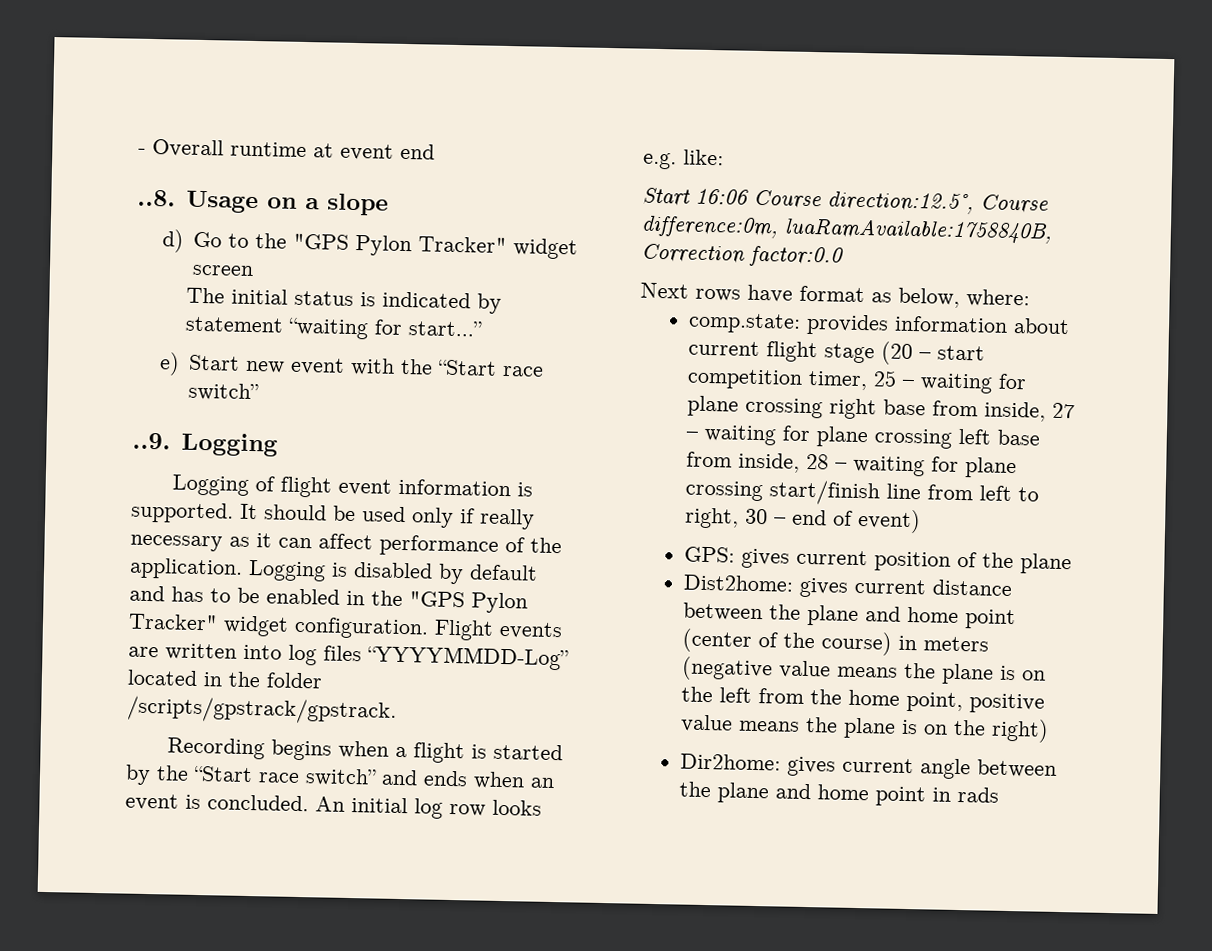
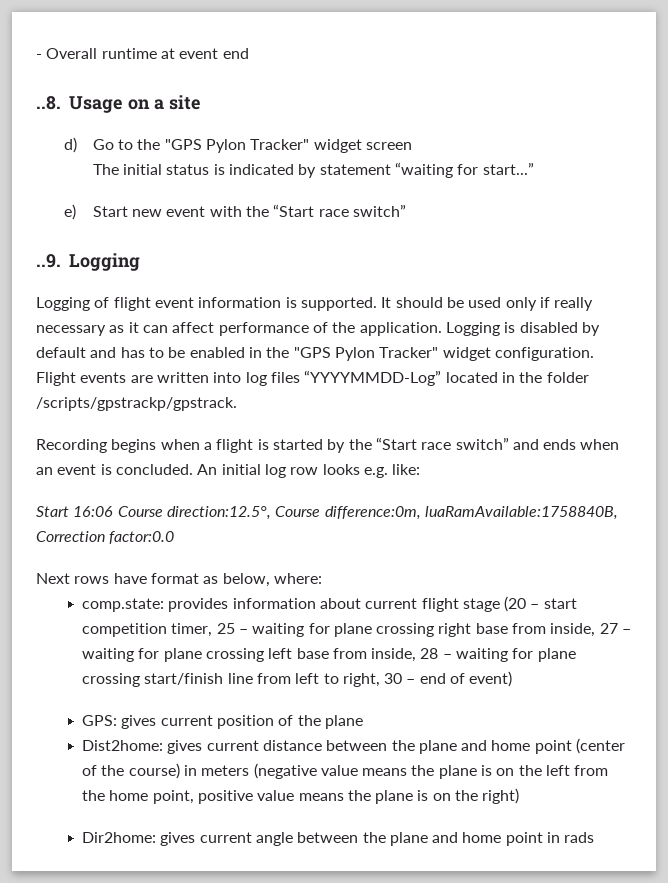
- ..8. Usage on a slope
+ ..8. Usage on a site
- Flight events are written into log files “YYYYMMDD-Log” located in the folder /scripts/gpstrack/gpstrack.
+ Flight events are written into log files “YYYYMMDD-Log” located in the folder /scripts/gpstrackp/gpstrack.

